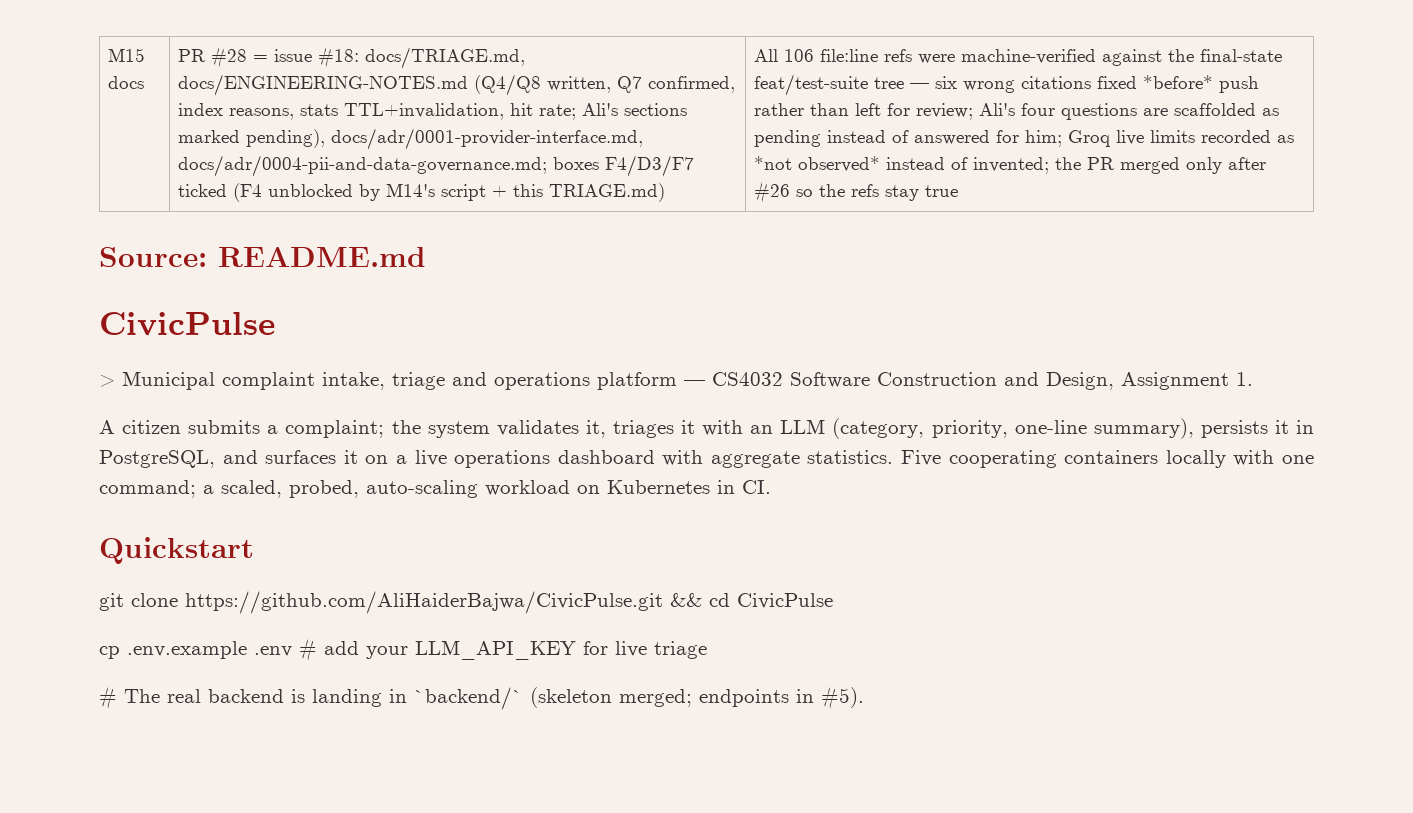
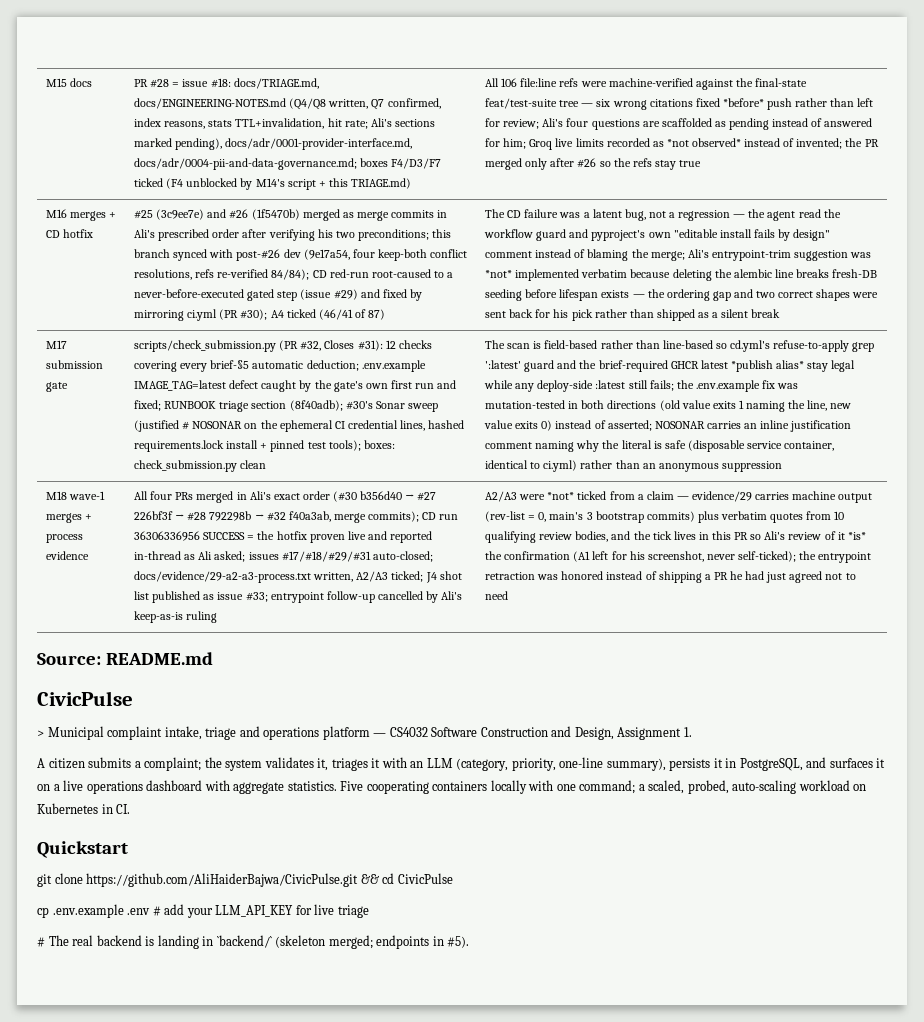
+ M16 merges + CD hotfix | #25 (3c9ee7e) and #26 (1f5470b) merged as merge commits in Ali's prescribed order after verifying his two preconditions; this branch synced with post-#26 dev (9e17a54, four keep-both conflict resolutions, refs re-verified 84/84); CD red-run root-caused to a never-before-executed gated step (issue #29) and fixed by mirroring ci.yml (PR #30); A4 ticked (46/41 of 87) | The CD failure was a latent bug, not a regression — the agent read the workflow guard and pyproject's own "editable install fails by design" comment instead of blaming the merge; Ali's entrypoint-trim suggestion was *not* implemented verbatim because deleting the alembic line breaks fresh-DB seeding before lifespan exists — the ordering gap and two correct shapes were sent back for his pick rather than shipped as a silent break
+ M17 submission gate | scripts/check_submission.py (PR #32, Closes #31): 12 checks covering every brief-§5 automatic deduction; .env.example IMAGE_TAG=latest defect caught by the gate's own first run and fixed; RUNBOOK triage section (8f40adb); #30's Sonar sweep (justified # NOSONAR on the ephemeral CI credential lines, hashed requirements.lock install + pinned test tools); boxes: check_submission.py clean | The scan is field-based rather than line-based so cd.yml's refuse-to-apply grep ':latest' guard and the brief-required GHCR latest *publish alias* stay legal while any deploy-side :latest still fails; the .env.example fix was mutation-tested in both directions (old value exits 1 naming the line, new value exits 0) instead of asserted; NOSONAR carries an inline justification comment naming why the literal is safe (disposable service container, identical to ci.yml) rather than an anonymous suppression
+ M18 wave-1 merges + process evidence | All four PRs merged in Ali's exact order (#30 b356d40 → #27 226bf3f → #28 792298b → #32 f40a3ab, merge commits); CD run 36306336956 SUCCESS = the hotfix proven live and reported in-thread as Ali asked; issues #17/#18/#29/#31 auto-closed; docs/evidence/29-a2-a3-process.txt written, A2/A3 ticked; J4 shot list published as issue #33; entrypoint follow-up cancelled by Ali's keep-as-is ruling | A2/A3 were *not* ticked from a claim — evidence/29 carries machine output (rev-list = 0, main's 3 bootstrap commits) plus verbatim quotes from 10 qualifying review bodies, and the tick lives in this PR so Ali's review of it *is* the confirmation (A1 left for his screenshot, never self-ticked); the entrypoint retraction was honored instead of shipping a PR he had just agreed not to need

